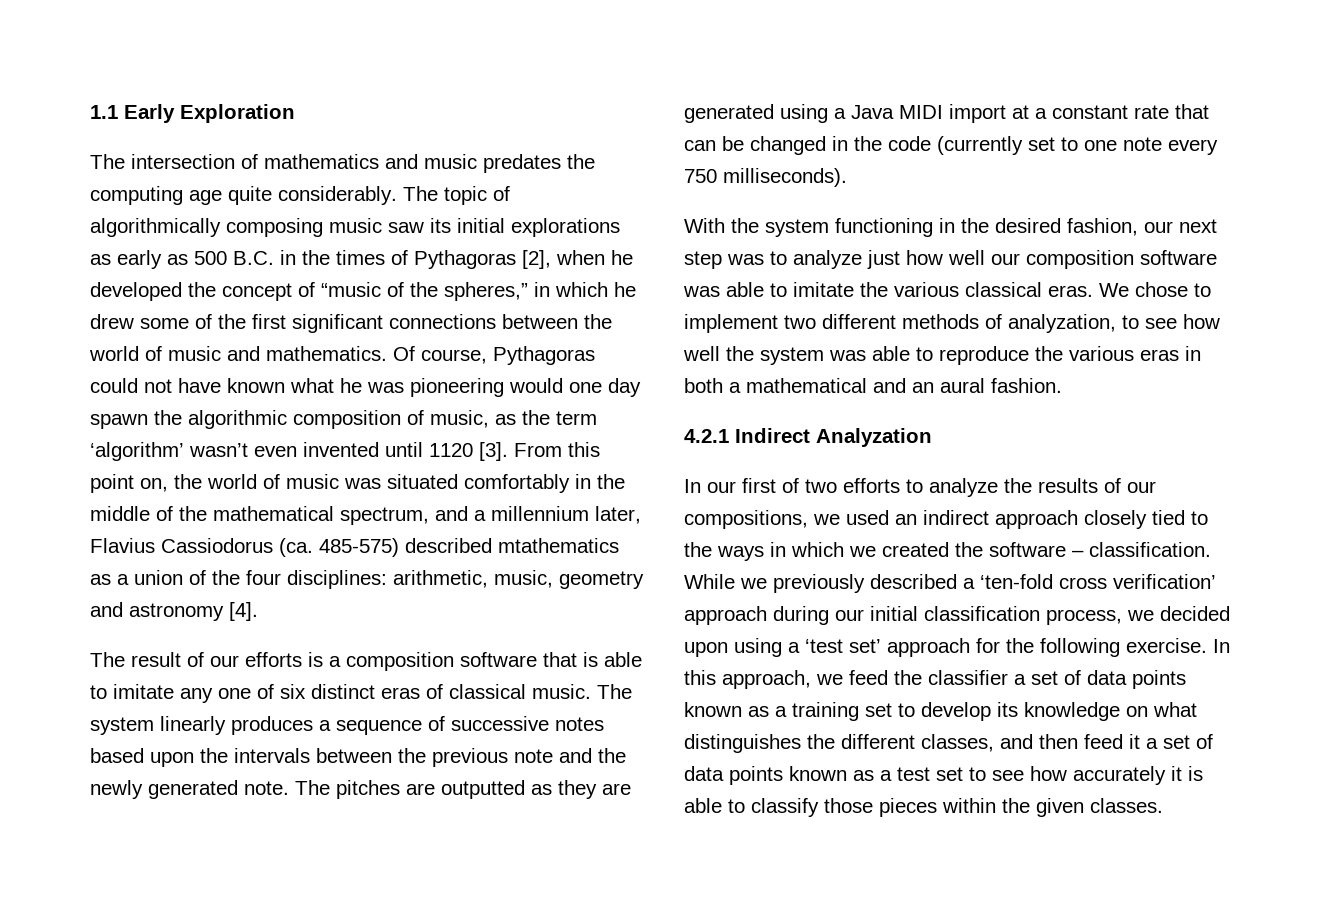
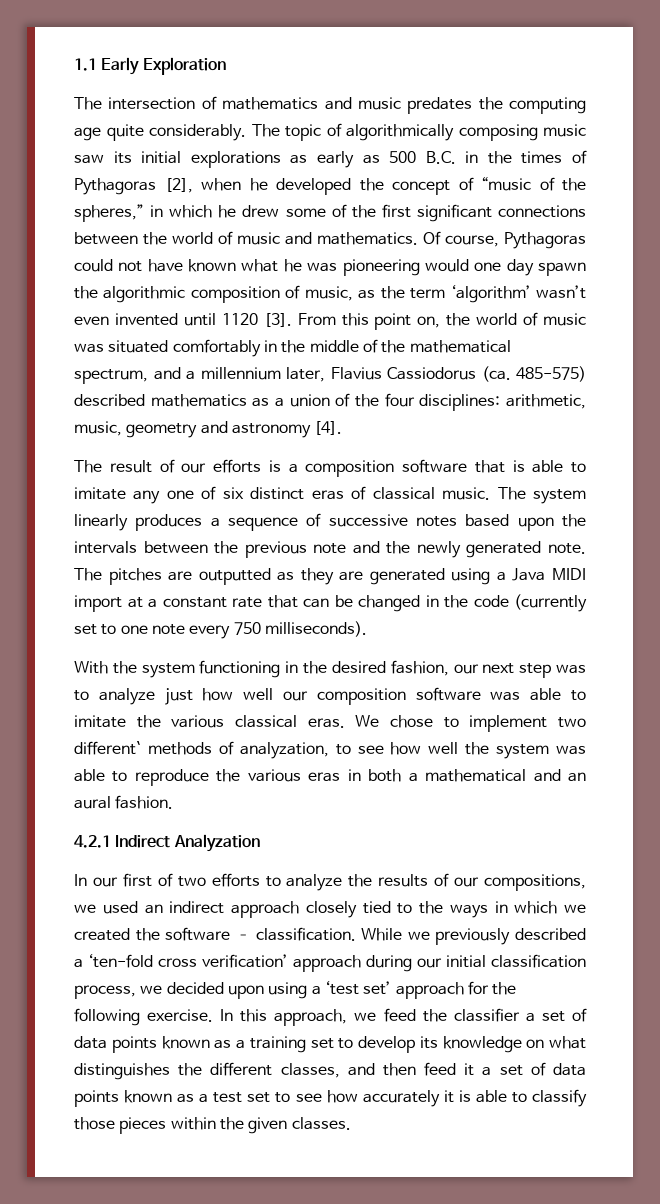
- From this point on, the world of music was situated comfortably in the middle of the mathematical spectrum, and a millennium later, Flavius Cassiodorus (ca. 485-575) described mtathematics as a union of the four disciplines: arithmetic, music, geometry and astronomy [4].
+ From this point on, the world of music was situated comfortably in the middle of the mathematical spectrum, and a millennium later, Flavius Cassiodorus (ca. 485-575) described mathematics as a union of the four disciplines: arithmetic, music, geometry and astronomy [4].
- We chose to implement two different methods of analyzation, to see how well the system was able to reproduce the various eras in both a mathematical and an aural fashion.
+ We chose to implement two different` methods of analyzation, to see how well the system was able to reproduce the various eras in both a mathematical and an aural fashion.

